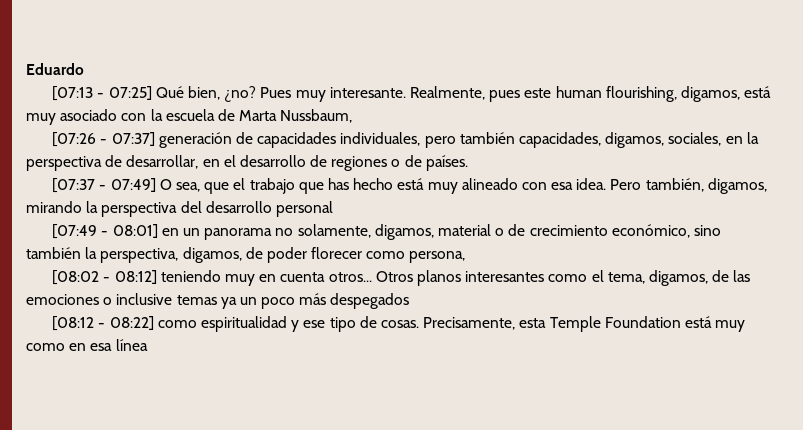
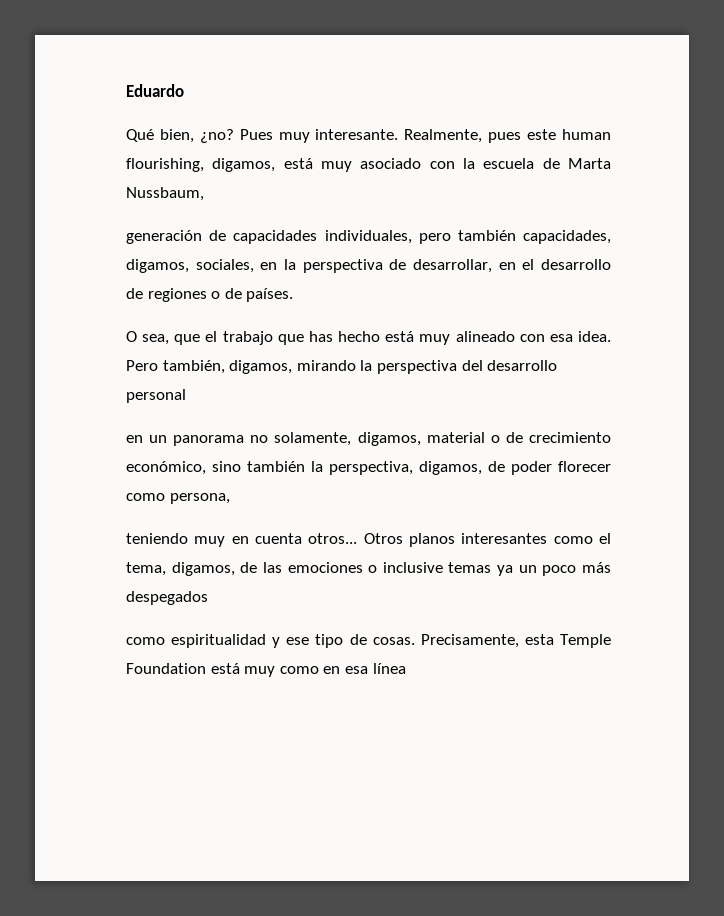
- [07:13 - 07:25] Qué bien, ¿no?
+ Qué bien, ¿no?
- [07:26 - 07:37] generación de capacidades individuales, pero también capacidades, digamos, sociales, en la perspectiva de desarrollar, en el desarrollo de regiones o de países.
+ generación de capacidades individuales, pero también capacidades, digamos, sociales, en la perspectiva de desarrollar, en el desarrollo de regiones o de países.
- [07:37 - 07:49] O sea, que el trabajo que has hecho está muy alineado con esa idea.
+ O sea, que el trabajo que has hecho está muy alineado con esa idea.
- [07:49 - 08:01] en un panorama no solamente, digamos, material o de crecimiento económico, sino también la perspectiva, digamos, de poder florecer como persona,
+ en un panorama no solamente, digamos, material o de crecimiento económico, sino también la perspectiva, digamos, de poder florecer como persona,
- [08:02 - 08:12] teniendo muy en cuenta otros...
+ teniendo muy en cuenta otros...
- [08:12 - 08:22] como espiritualidad y ese tipo de cosas.
+ como espiritualidad y ese tipo de cosas.

